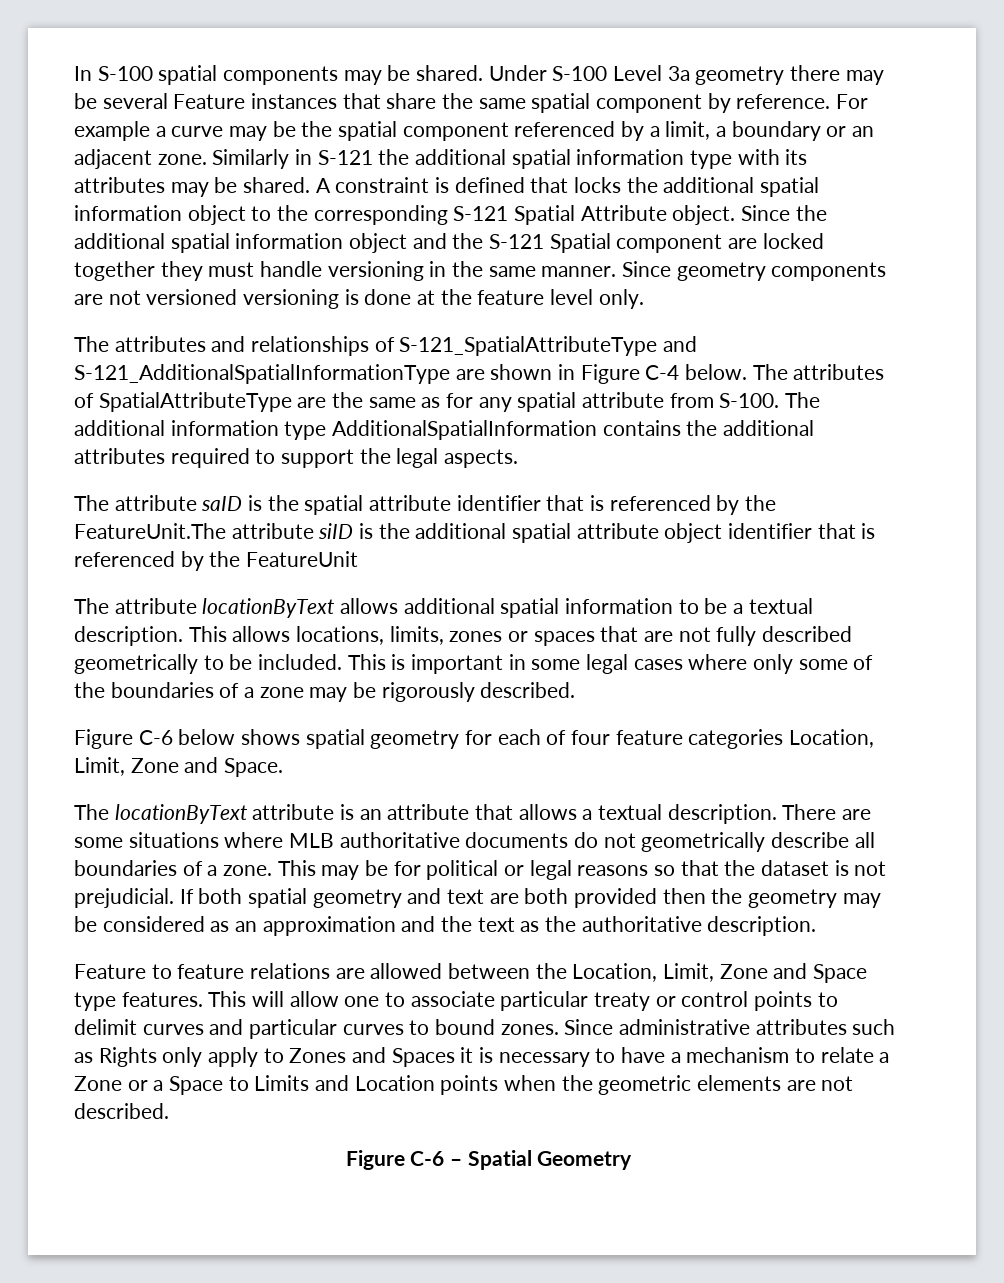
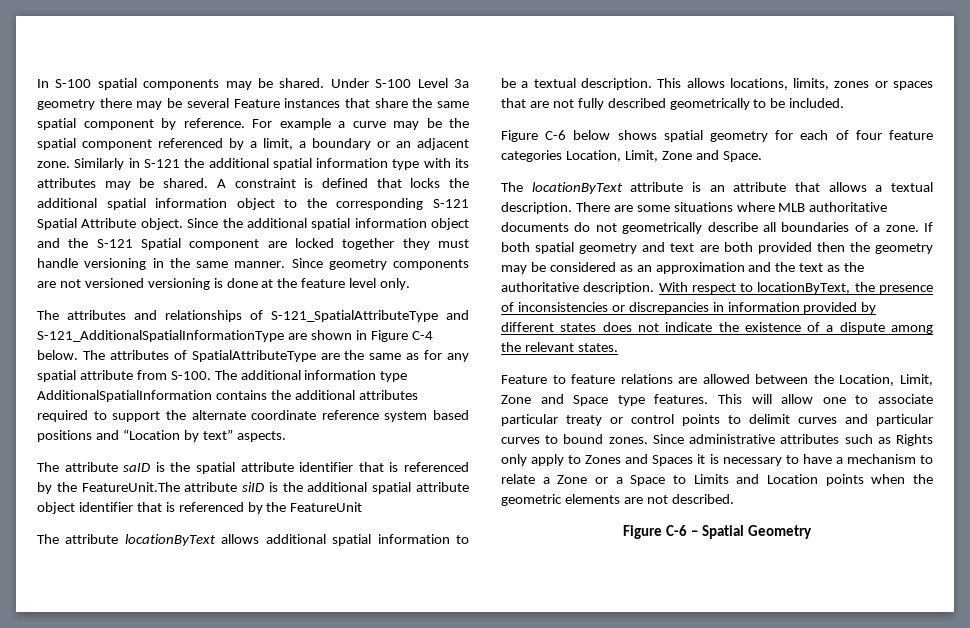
- The additional information type AdditionalSpatialInformation contains the additional attributes required to support the legal aspects.
+ The additional information type AdditionalSpatialInformation contains the additional attributes required to support the alternate coordinate reference system based positions and “Location by text” aspects.
- This is important in some legal cases where only some of the boundaries of a zone may be rigorously described.
- This may be for political or legal reasons so that the dataset is not prejudicial.
+ With respect to locationByText, the presence of inconsistencies or discrepancies in information provided by different states does not indicate the existence of a dispute among the relevant states.

